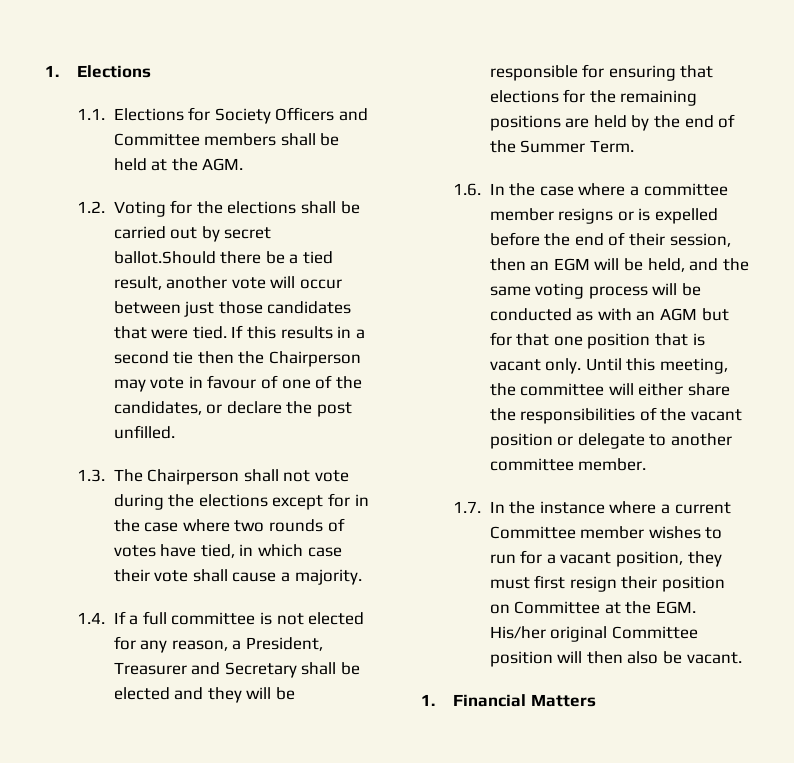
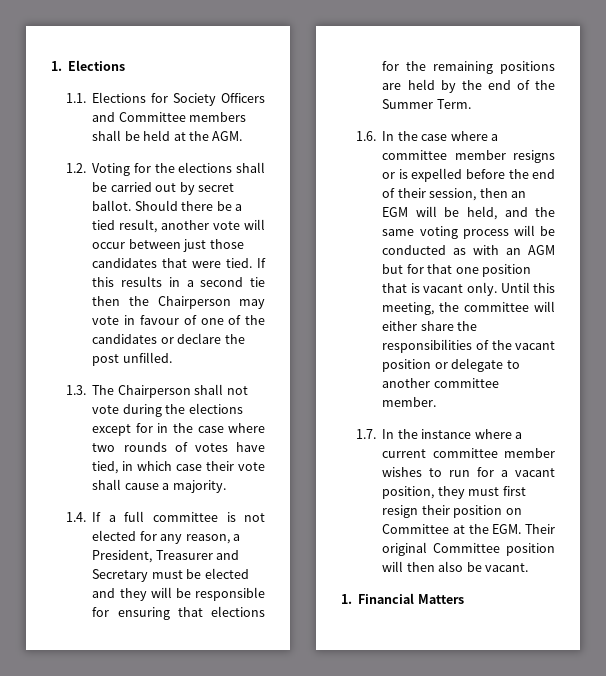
- 1.2. Voting for the elections shall be carried out by secret ballot.Should there be a tied result, another vote will occur between just those candidates that were tied.
+ 1.2. Voting for the elections shall be carried out by secret ballot. Should there be a tied result, another vote will occur between just those candidates that were tied.
- If this results in a second tie then the Chairperson may vote in favour of one of the candidates, or declare the post unfilled.
+ If this results in a second tie then the Chairperson may vote in favour of one of the candidates or declare the post unfilled.
- 1.4. If a full committee is not elected for any reason, a President, Treasurer and Secretary shall be elected and they will be responsible for ensuring that elections for the remaining positions are held by the end of the Summer Term.
+ 1.4. If a full committee is not elected for any reason, a President, Treasurer and Secretary must be elected and they will be responsible for ensuring that elections for the remaining positions are held by the end of the Summer Term.
- 1.7. In the instance where a current Committee member wishes to run for a vacant position, they must first resign their position on Committee at the EGM. His/her original Committee position will then also be vacant.
+ 1.7. In the instance where a current committee member wishes to run for a vacant position, they must first resign their position on Committee at the EGM. Their original Committee position will then also be vacant.

